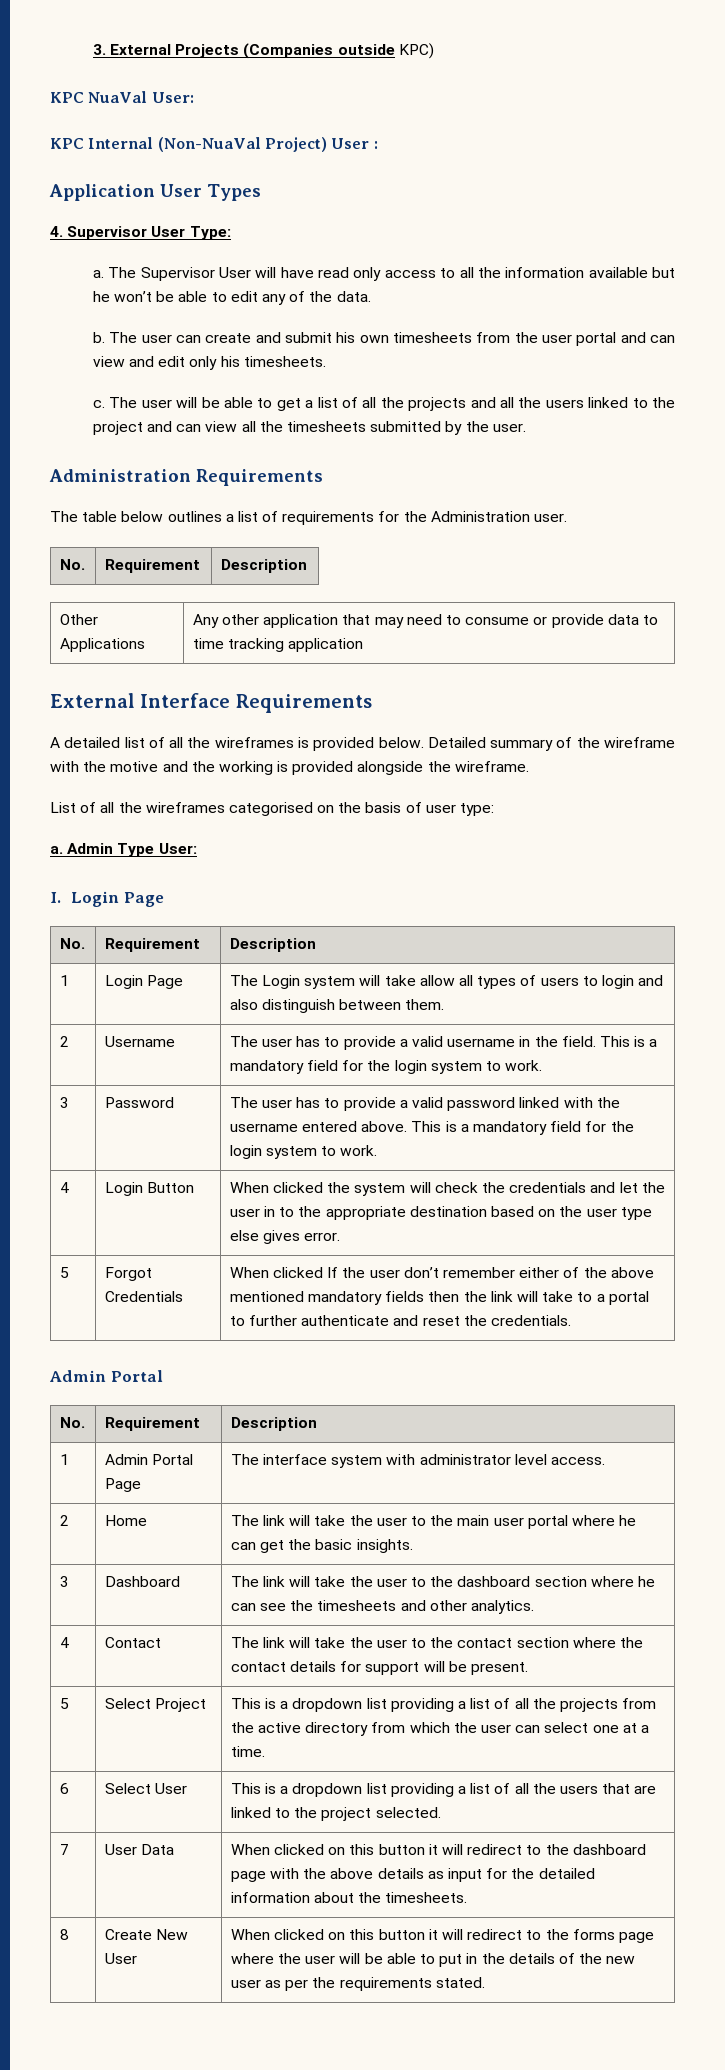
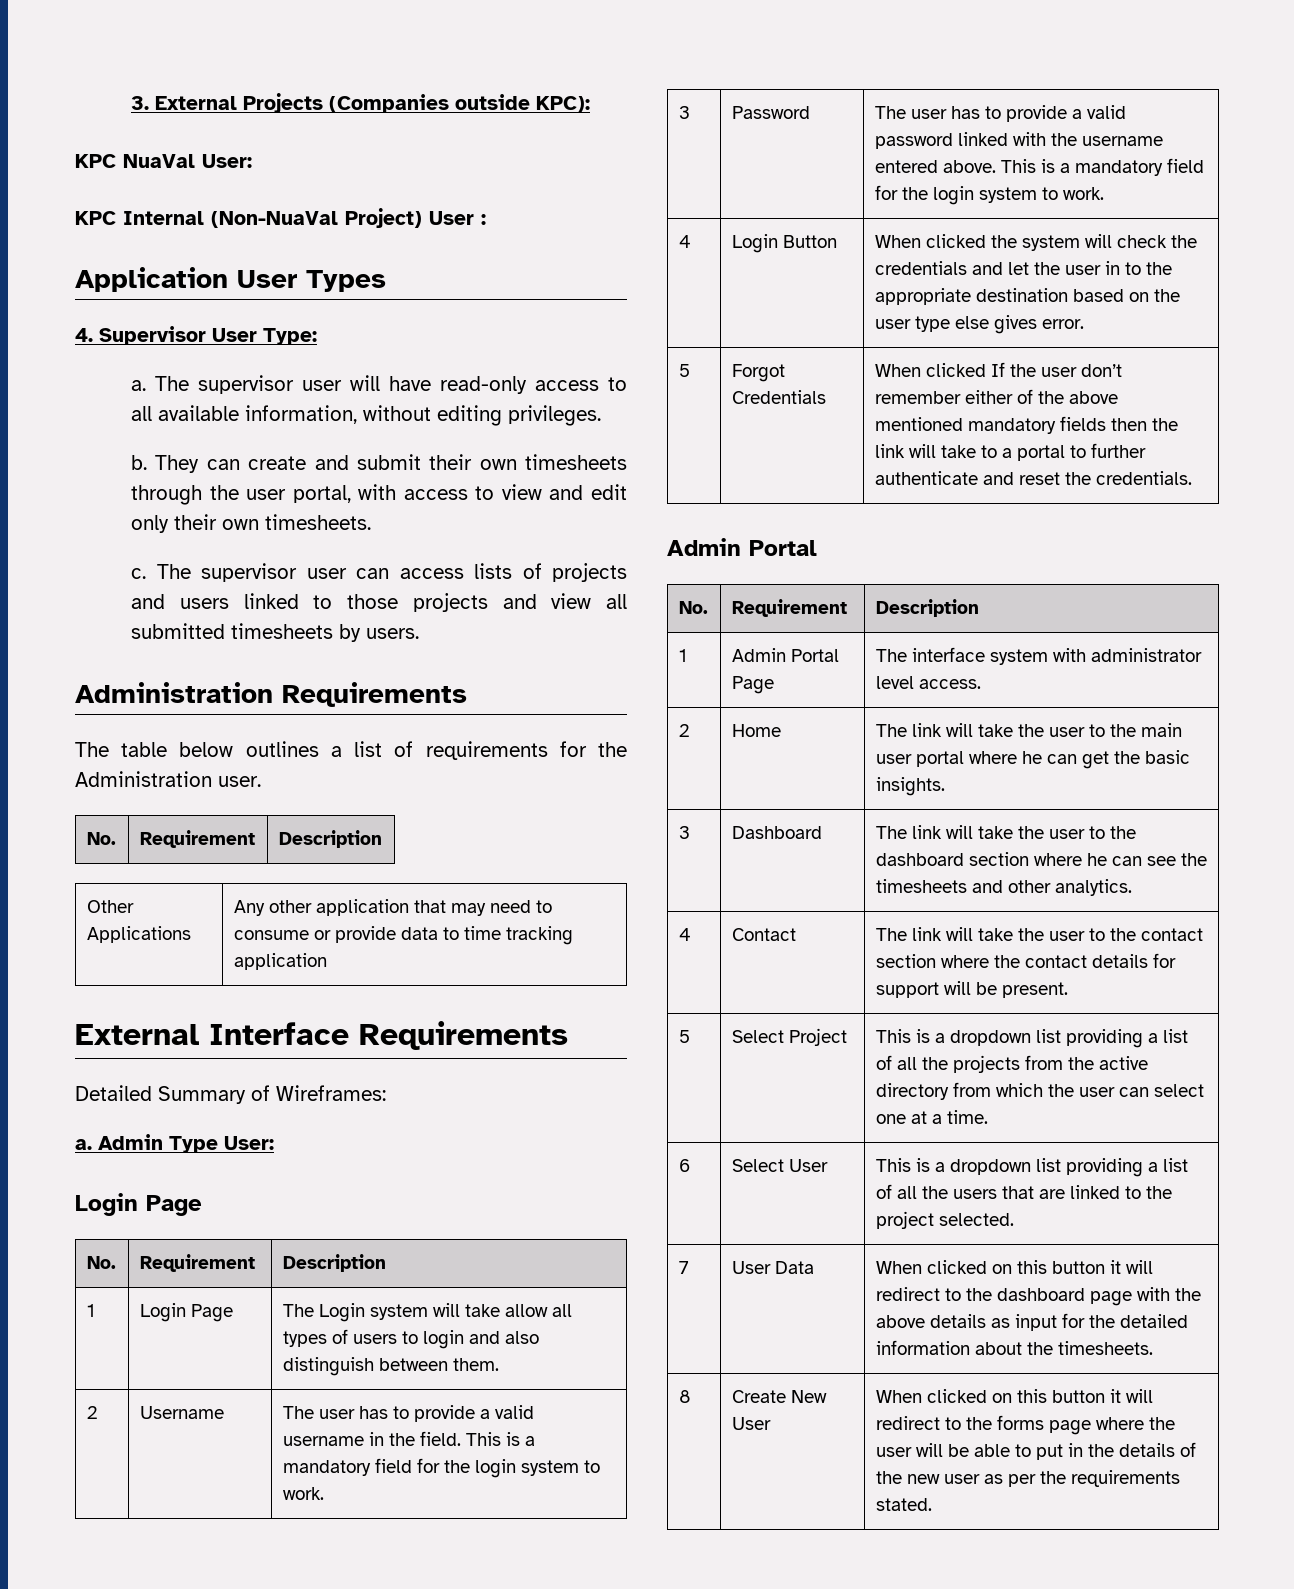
- 3. External Projects (Companies outside KPC)
+ 3. External Projects (Companies outside KPC):
- The Supervisor User will have read only access to all the information available but he won’t be able to edit any of the data.
+ The supervisor user will have read-only access to all available information, without editing privileges.
- The user can create and submit his own timesheets from the user portal and can view and edit only his timesheets.
+ They can create and submit their own timesheets through the user portal, with access to view and edit only their own timesheets.
- The user will be able to get a list of all the projects and all the users linked to the project and can view all the timesheets submitted by the user.
+ The supervisor user can access lists of projects and users linked to those projects and view all submitted timesheets by users.
- A detailed list of all the wireframes is provided below. Detailed summary of the wireframe with the motive and the working is provided alongside the wireframe.
- List of all the wireframes categorised on the basis of user type:
+ Detailed Summary of Wireframes:
  Admin Type User:
- I. Login Page
+ Login Page

